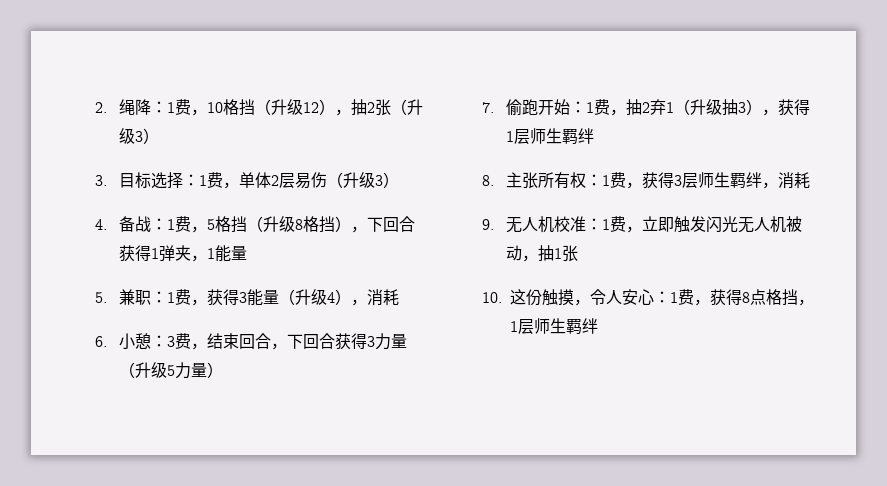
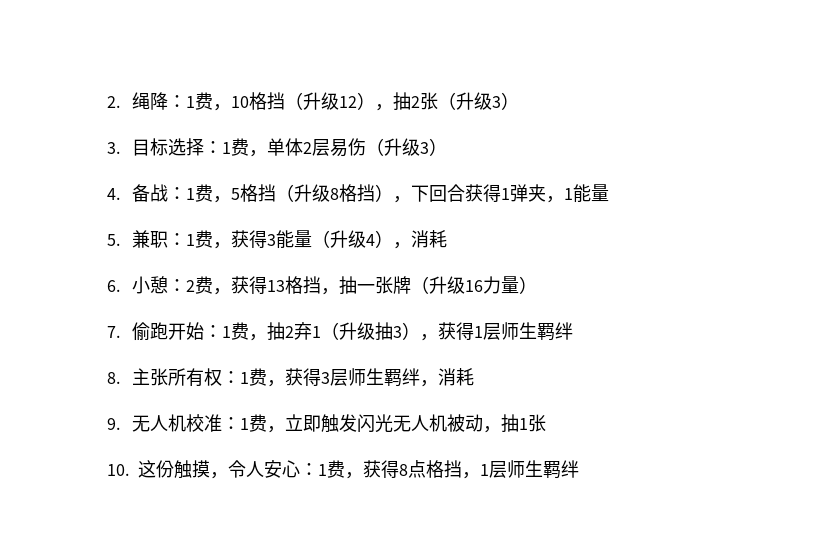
- 6.小憩：3费，结束回合，下回合获得3力量（升级5力量）
+ 6.小憩：2费，获得13格挡，抽一张牌（升级16力量）

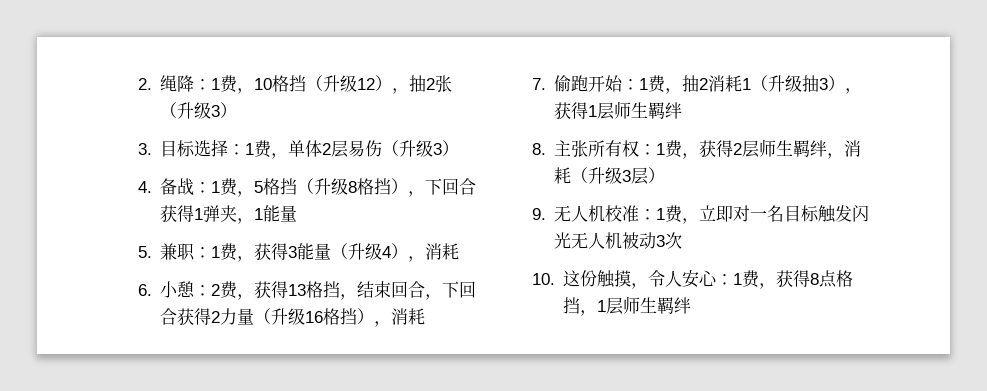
- 6.小憩：2费，获得13格挡，抽一张牌（升级16力量）
+ 6.小憩：2费，获得13格挡，结束回合，下回合获得2力量（升级16格挡），消耗
- 7.偷跑开始：1费，抽2弃1（升级抽3），获得1层师生羁绊
+ 7.偷跑开始：1费，抽2消耗1（升级抽3），获得1层师生羁绊
- 8.主张所有权：1费，获得3层师生羁绊，消耗
+ 8.主张所有权：1费，获得2层师生羁绊，消耗（升级3层）
- 9.无人机校准：1费，立即触发闪光无人机被动，抽1张
+ 9.无人机校准：1费，立即对一名目标触发闪光无人机被动3次

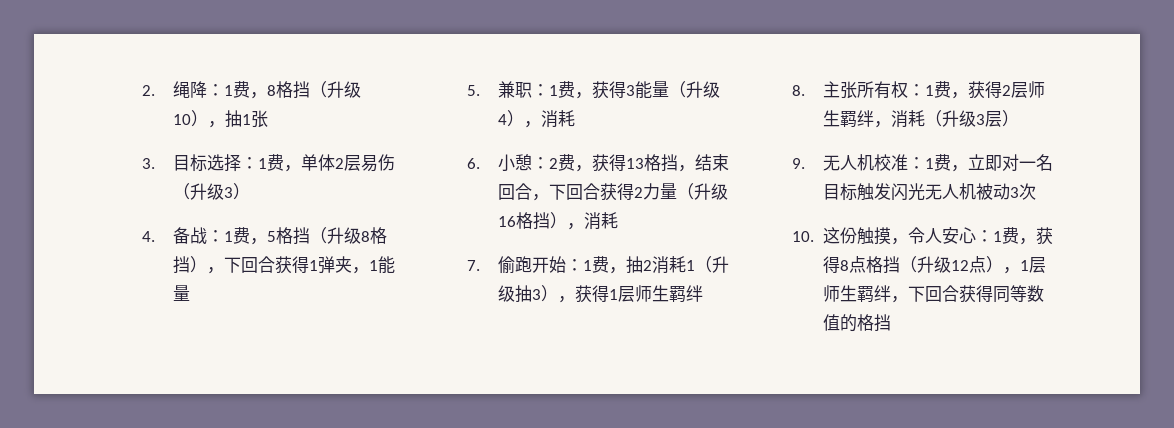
- 2.绳降：1费，10格挡（升级12），抽2张（升级3）
+ 2.绳降：1费，8格挡（升级10），抽1张
- 10.这份触摸，令人安心：1费，获得8点格挡，1层师生羁绊
+ 10.这份触摸，令人安心：1费，获得8点格挡（升级12点），1层师生羁绊，下回合获得同等数值的格挡

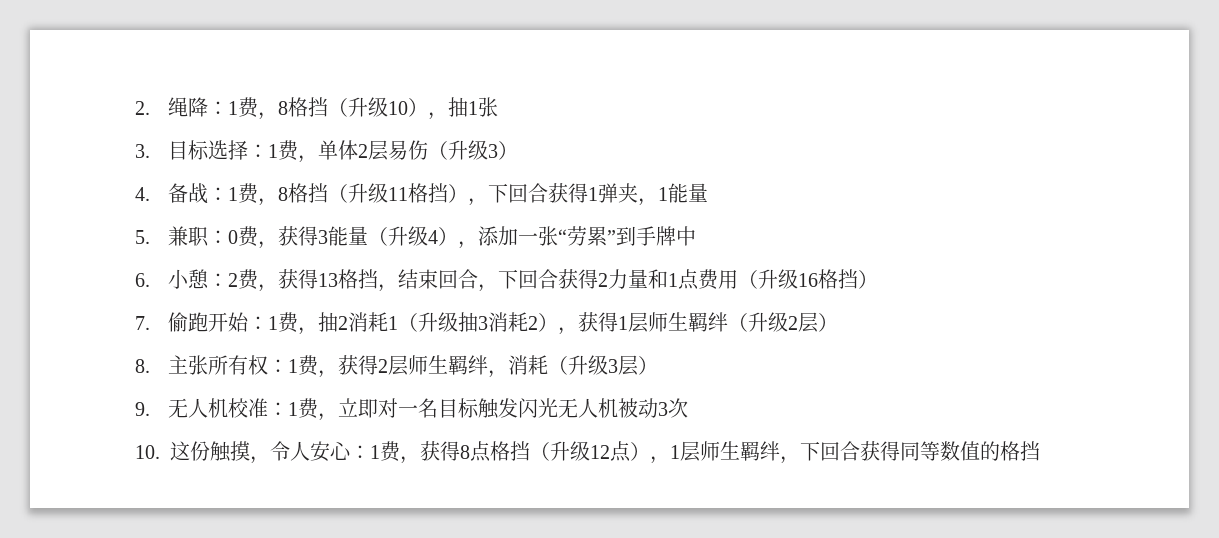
- 4.备战：1费，5格挡（升级8格挡），下回合获得1弹夹，1能量
+ 4.备战：1费，8格挡（升级11格挡），下回合获得1弹夹，1能量
- 5.兼职：1费，获得3能量（升级4），消耗
+ 5.兼职：0费，获得3能量（升级4），添加一张“劳累”到手牌中
- 6.小憩：2费，获得13格挡，结束回合，下回合获得2力量（升级16格挡），消耗
+ 6.小憩：2费，获得13格挡，结束回合，下回合获得2力量和1点费用（升级16格挡）
- 7.偷跑开始：1费，抽2消耗1（升级抽3），获得1层师生羁绊
+ 7.偷跑开始：1费，抽2消耗1（升级抽3消耗2），获得1层师生羁绊（升级2层）

